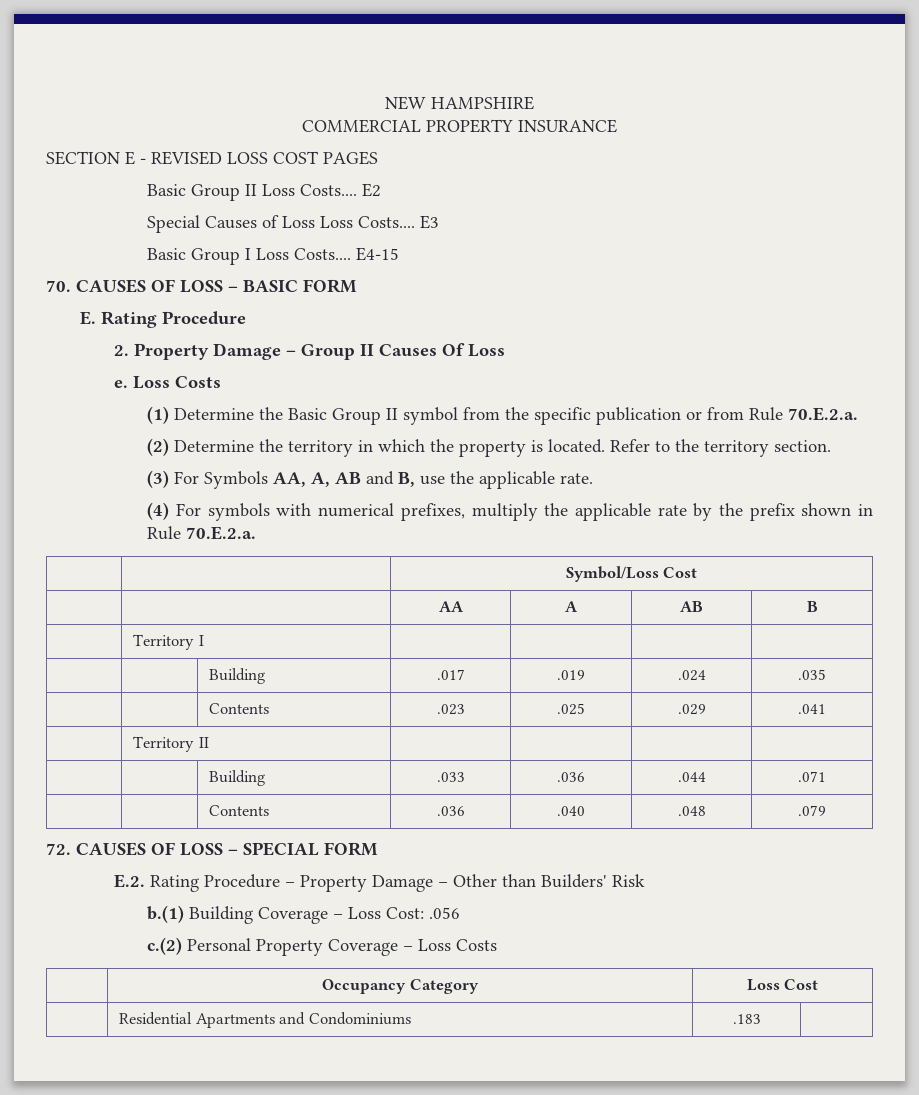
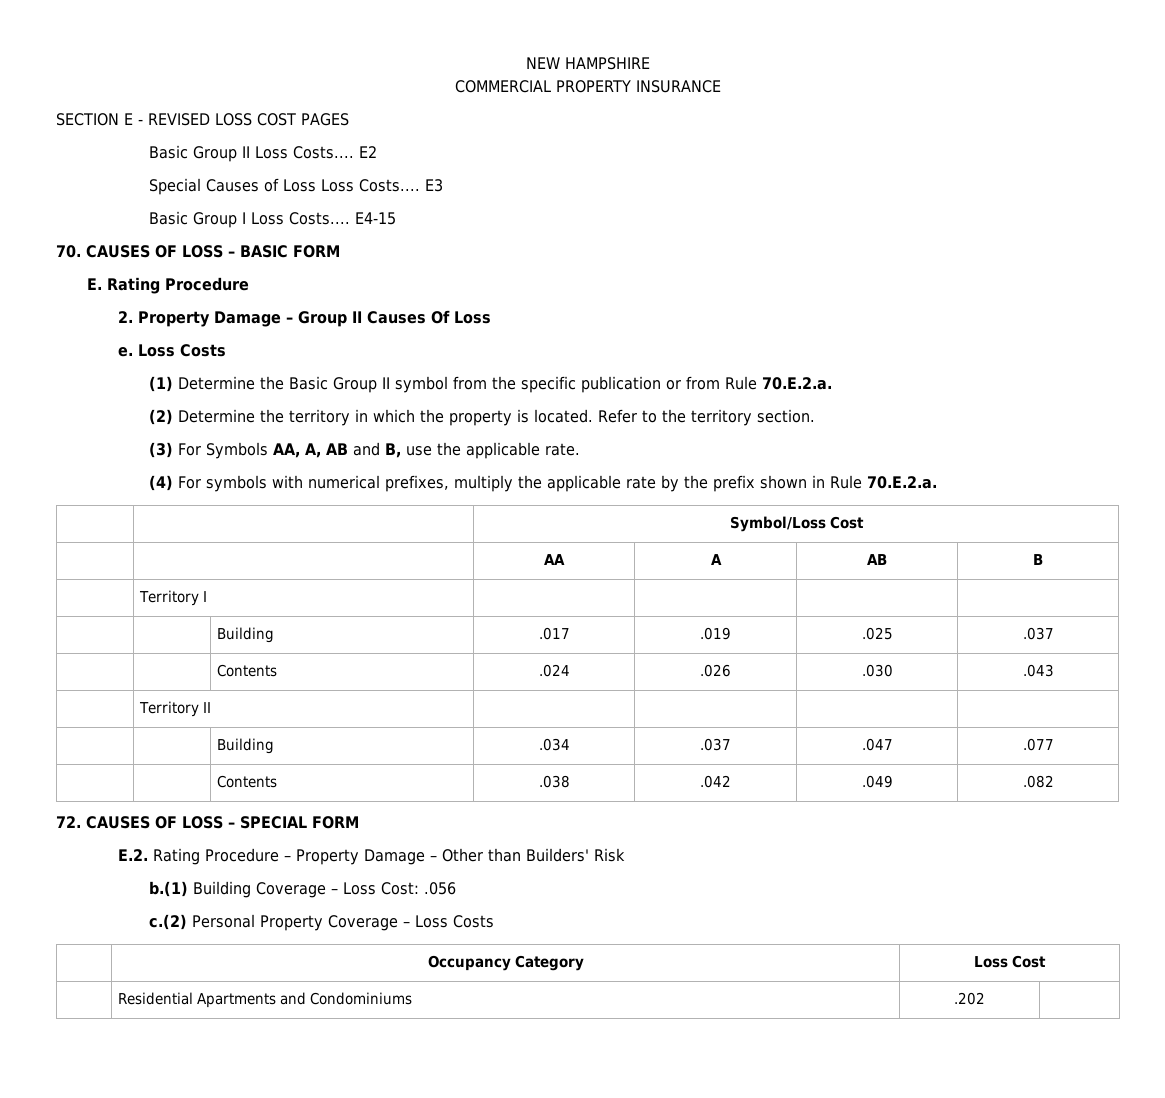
- | | Building | .017 | .019 | .024 | .035
- | | Contents | .023 | .025 | .029 | .041
+ | | Building | .017 | .019 | .025 | .037
+ | | Contents | .024 | .026 | .030 | .043
- | | Building | .033 | .036 | .044 | .071
- | | Contents | .036 | .040 | .048 | .079
+ | | Building | .034 | .037 | .047 | .077
+ | | Contents | .038 | .042 | .049 | .082
- | Residential Apartments and Condominiums | .183 |
+ | Residential Apartments and Condominiums | .202 |

